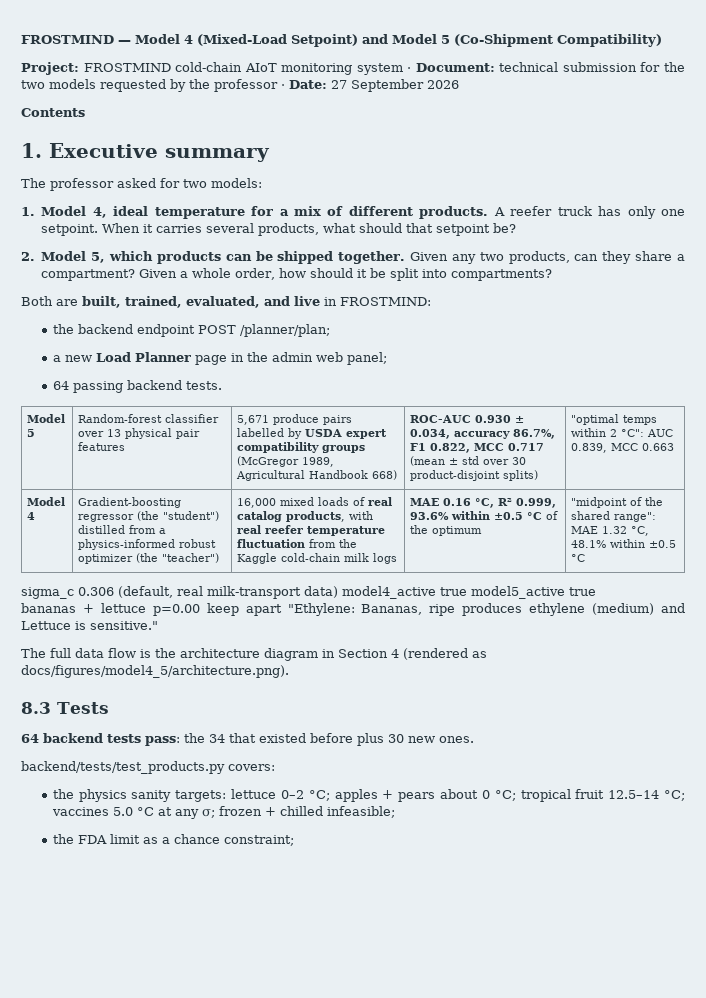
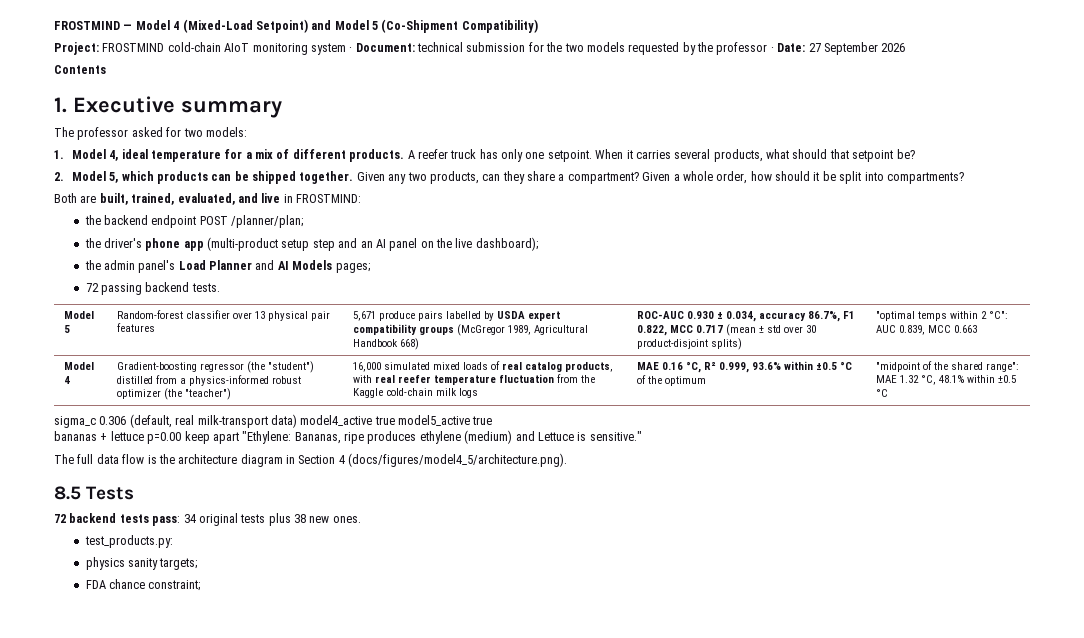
- a new Load Planner page in the admin web panel;
- 64 passing backend tests.
+ the driver's phone app (multi-product setup step and an AI panel on the live dashboard);
+ the admin panel's Load Planner and AI Models pages;
+ 72 passing backend tests.
- 16,000 mixed loads of real catalog products, with real reefer temperature fluctuation from the Kaggle cold-chain milk logs
+ 16,000 simulated mixed loads of real catalog products, with real reefer temperature fluctuation from the Kaggle cold-chain milk logs
- The full data flow is the architecture diagram in Section 4 (rendered as docs/figures/model4_5/architecture.png).
- 8.3 Tests
+ The full data flow is the architecture diagram in Section 4 (docs/figures/model4_5/architecture.png).
+ 8.5 Tests
- 64 backend tests pass: the 34 that existed before plus 30 new ones.
- backend/tests/test_products.py covers:
- the physics sanity targets: lettuce 0–2 °C; apples + pears about 0 °C; tropical fruit 12.5–14 °C; vaccines 5.0 °C at any σ; frozen + chilled infeasible;
- the FDA limit as a chance constraint;
+ 72 backend tests pass: 34 original tests plus 38 new ones.
+ test_products.py:
+ physics sanity targets;
+ FDA chance constraint;

